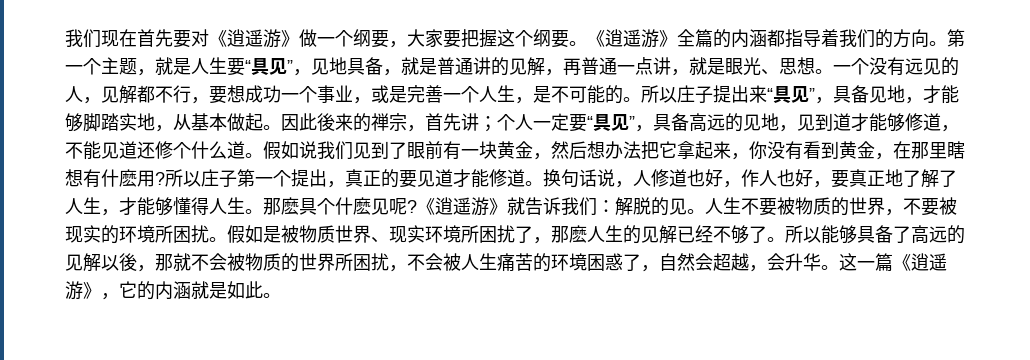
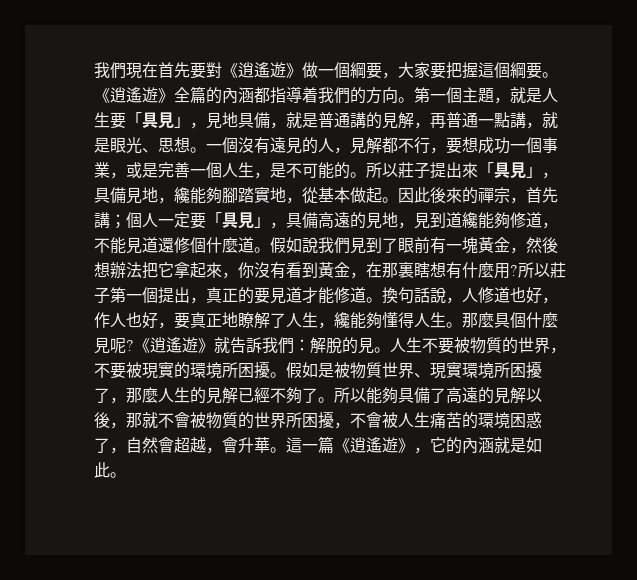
- 我们现在首先要对《逍遥游》做一个纲要，大家要把握这个纲要。
+ 我們現在首先要對《逍遙遊》做一個綱要，大家要把握這個綱要。
- 《逍遥游》全篇的内涵都指导着我们的方向。
+ 《逍遙遊》全篇的內涵都指導着我們的方向。
- 第一个主题，就是人生要“具见”，见地具备，就是普通讲的见解，再普通一点讲，就是眼光、思想。
+ 第一個主題，就是人生要「具見」，見地具備，就是普通講的見解，再普通一點講，就是眼光、思想。
- 一个没有远见的人，见解都不行，要想成功一个事业，或是完善一个人生，是不可能的。
+ 一個沒有遠見的人，見解都不行，要想成功一個事業，或是完善一個人生，是不可能的。
- 所以庄子提出来“具见”，具备见地，才能够脚踏实地，从基本做起。
+ 所以莊子提出來「具見」，具備見地，纔能夠腳踏實地，從基本做起。
- 因此後来的禅宗，首先讲；个人一定要“具见”，具备高远的见地，见到道才能够修道，不能见道还修个什么道。假如说我们见到了眼前有一块黄金，然后想办法把它拿起来，你没有看到黄金，在那里瞎想有什麽用?
+ 因此後來的禪宗，首先講；個人一定要「具見」，具備高遠的見地，見到道纔能夠修道，不能見道還修個什麼道。假如說我們見到了眼前有一塊黃金，然後想辦法把它拿起來，你沒有看到黃金，在那裏瞎想有什麼用?
- 所以庄子第一个提出，真正的要见道才能修道。
+ 所以莊子第一個提出，真正的要見道才能修道。
- 换句话说，人修道也好，作人也好，要真正地了解了人生，才能够懂得人生。
+ 換句話說，人修道也好，作人也好，要真正地瞭解了人生，纔能夠懂得人生。
- 那麽具个什麽见呢?《逍遥游》就告诉我们：解脱的见。
+ 那麼具個什麼見呢?《逍遙遊》就告訴我們：解脫的見。
- 人生不要被物质的世界，不要被现实的环境所困扰。假如是被物质世界、现实环境所困扰了，那麽人生的见解已经不够了。所以能够具备了高远的见解以後，那就不会被物质的世界所困扰，不会被人生痛苦的环境困惑了，自然会超越，会升华。这一篇《逍遥游》，它的内涵就是如此。
+ 人生不要被物質的世界，不要被現實的環境所困擾。假如是被物質世界、現實環境所困擾了，那麼人生的見解已經不夠了。所以能夠具備了高遠的見解以後，那就不會被物質的世界所困擾，不會被人生痛苦的環境困惑了，自然會超越，會升華。這一篇《逍遙遊》，它的內涵就是如此。

